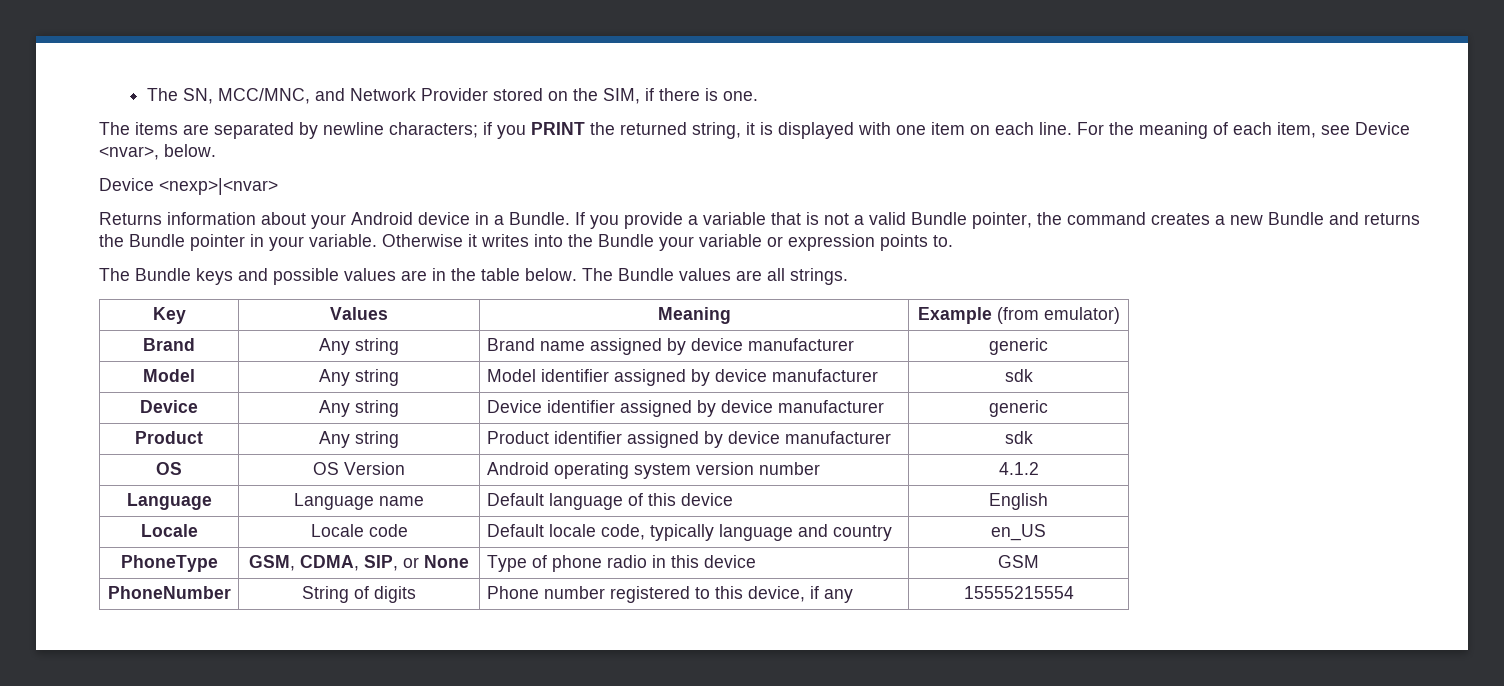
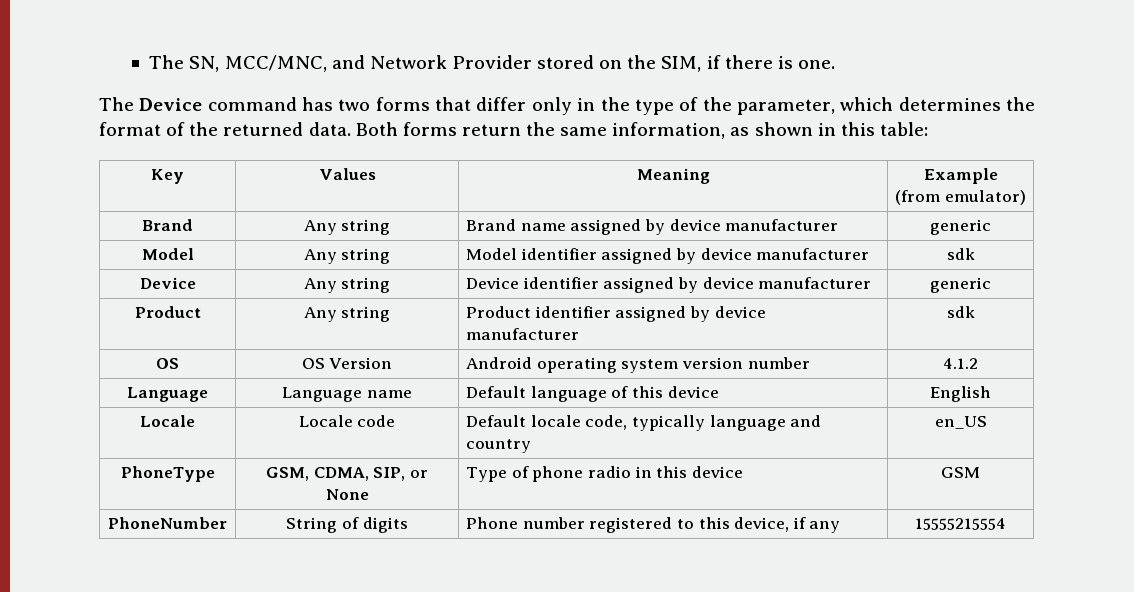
- The items are separated by newline characters; if you PRINT the returned string, it is displayed with one item on each line. For the meaning of each item, see Device <nvar>, below.
- Device <nexp>|<nvar>
- Returns information about your Android device in a Bundle. If you provide a variable that is not a valid Bundle pointer, the command creates a new Bundle and returns the Bundle pointer in your variable. Otherwise it writes into the Bundle your variable or expression points to.
- The Bundle keys and possible values are in the table below. The Bundle values are all strings.
+ The Device command has two forms that differ only in the type of the parameter, which determines the format of the returned data. Both forms return the same information, as shown in this table:
- Key | Values | Meaning | Example (from emulator)
+ Key | Values | Meaning | Example
+ (from emulator)

